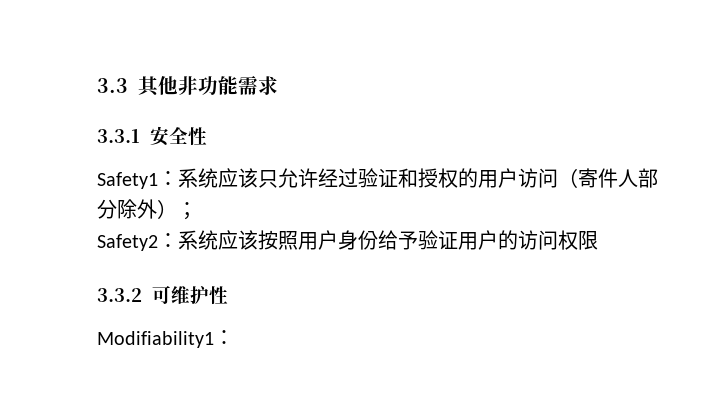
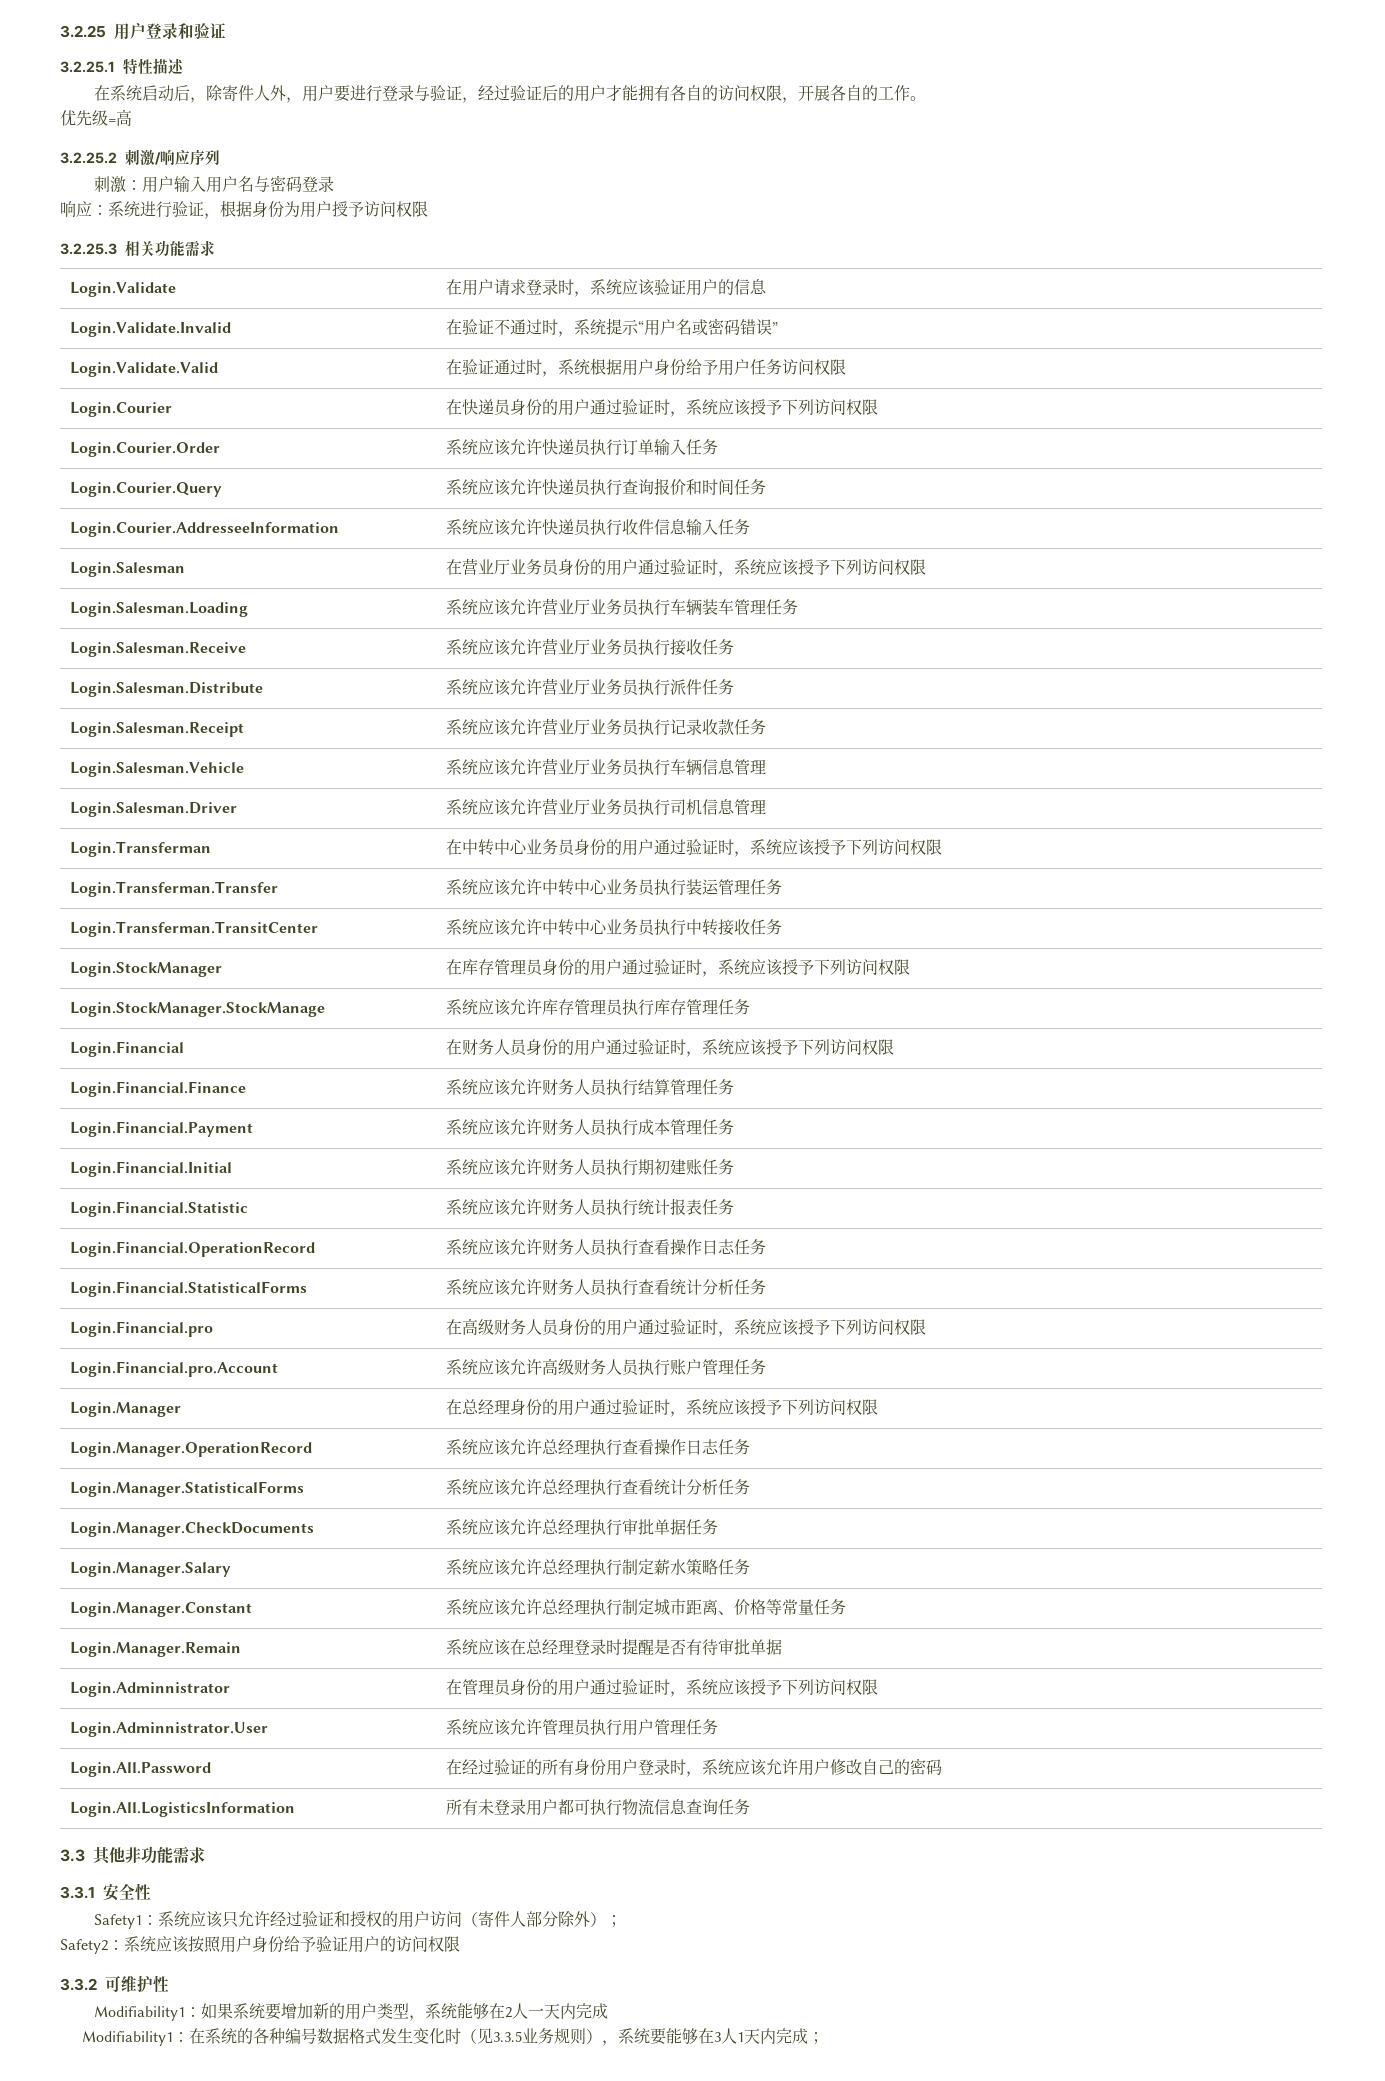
+ 3.2.25用户登录和验证
+ 3.2.25.1特性描述
+ 在系统启动后，除寄件人外，用户要进行登录与验证，经过验证后的用户才能拥有各自的访问权限，开展各自的工作。
+ 优先级=高
+ 3.2.25.2刺激/响应序列
+ 刺激：用户输入用户名与密码登录
+ 响应：系统进行验证，根据身份为用户授予访问权限
+ 3.2.25.3相关功能需求
+ Login.Validate | 在用户请求登录时，系统应该验证用户的信息
+ Login.Validate.Invalid | 在验证不通过时，系统提示“用户名或密码错误”
+ Login.Validate.Valid | 在验证通过时，系统根据用户身份给予用户任务访问权限
+ Login.Courier | 在快递员身份的用户通过验证时，系统应该授予下列访问权限
+ Login.Courier.Order | 系统应该允许快递员执行订单输入任务
+ Login.Courier.Query | 系统应该允许快递员执行查询报价和时间任务
+ Login.Courier.AddresseeInformation | 系统应该允许快递员执行收件信息输入任务
+ Login.Salesman | 在营业厅业务员身份的用户通过验证时，系统应该授予下列访问权限
+ Login.Salesman.Loading | 系统应该允许营业厅业务员执行车辆装车管理任务
+ Login.Salesman.Receive | 系统应该允许营业厅业务员执行接收任务
+ Login.Salesman.Distribute | 系统应该允许营业厅业务员执行派件任务
+ Login.Salesman.Receipt | 系统应该允许营业厅业务员执行记录收款任务
+ Login.Salesman.Vehicle | 系统应该允许营业厅业务员执行车辆信息管理
+ Login.Salesman.Driver | 系统应该允许营业厅业务员执行司机信息管理
+ Login.Transferman | 在中转中心业务员身份的用户通过验证时，系统应该授予下列访问权限
+ Login.Transferman.Transfer | 系统应该允许中转中心业务员执行装运管理任务
+ Login.Transferman.TransitCenter | 系统应该允许中转中心业务员执行中转接收任务
+ Login.StockManager | 在库存管理员身份的用户通过验证时，系统应该授予下列访问权限
+ Login.StockManager.StockManage | 系统应该允许库存管理员执行库存管理任务
+ Login.Financial | 在财务人员身份的用户通过验证时，系统应该授予下列访问权限
+ Login.Financial.Finance | 系统应该允许财务人员执行结算管理任务
+ Login.Financial.Payment | 系统应该允许财务人员执行成本管理任务
+ Login.Financial.Initial | 系统应该允许财务人员执行期初建账任务
+ Login.Financial.Statistic | 系统应该允许财务人员执行统计报表任务
+ Login.Financial.OperationRecord | 系统应该允许财务人员执行查看操作日志任务
+ Login.Financial.StatisticalForms | 系统应该允许财务人员执行查看统计分析任务
+ Login.Financial.pro | 在高级财务人员身份的用户通过验证时，系统应该授予下列访问权限
+ Login.Financial.pro.Account | 系统应该允许高级财务人员执行账户管理任务
+ Login.Manager | 在总经理身份的用户通过验证时，系统应该授予下列访问权限
+ Login.Manager.OperationRecord | 系统应该允许总经理执行查看操作日志任务
+ Login.Manager.StatisticalForms | 系统应该允许总经理执行查看统计分析任务
+ Login.Manager.CheckDocuments | 系统应该允许总经理执行审批单据任务
+ Login.Manager.Salary | 系统应该允许总经理执行制定薪水策略任务
+ Login.Manager.Constant | 系统应该允许总经理执行制定城市距离、价格等常量任务
+ Login.Manager.Remain | 系统应该在总经理登录时提醒是否有待审批单据
+ Login.Adminnistrator | 在管理员身份的用户通过验证时，系统应该授予下列访问权限
+ Login.Adminnistrator.User | 系统应该允许管理员执行用户管理任务
+ Login.All.Password | 在经过验证的所有身份用户登录时，系统应该允许用户修改自己的密码
+ Login.All.LogisticsInformation | 所有未登录用户都可执行物流信息查询任务
- Modifiability1：
+ Modifiability1：如果系统要增加新的用户类型，系统能够在2人一天内完成
+ Modifiability1：在系统的各种编号数据格式发生变化时（见3.3.5业务规则），系统要能够在3人1天内完成；

